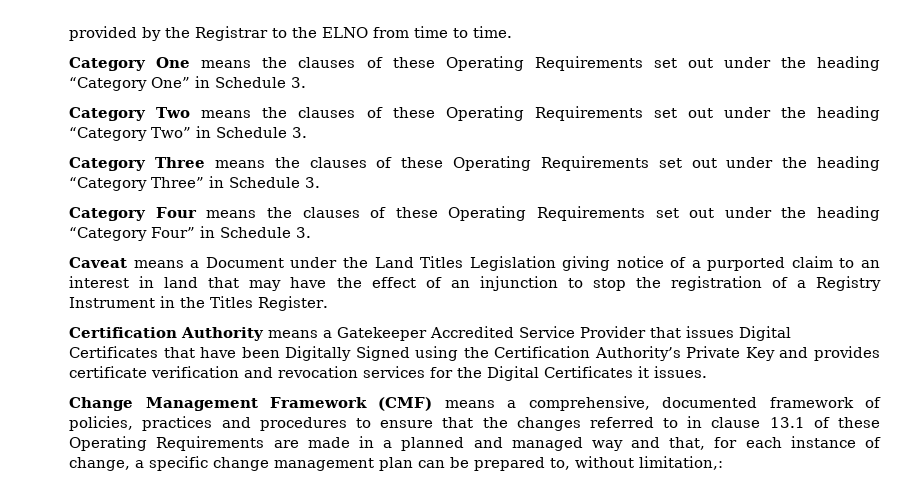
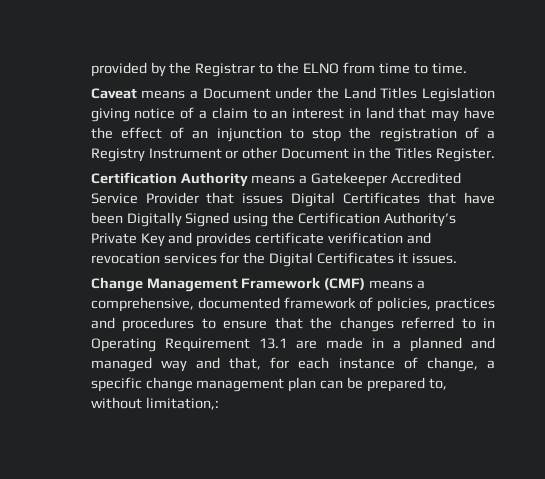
- Category One means the clauses of these Operating Requirements set out under the heading “Category One” in Schedule 3.
- Category Two means the clauses of these Operating Requirements set out under the heading “Category Two” in Schedule 3.
- Category Three means the clauses of these Operating Requirements set out under the heading “Category Three” in Schedule 3.
- Category Four means the clauses of these Operating Requirements set out under the heading “Category Four” in Schedule 3.
- Caveat means a Document under the Land Titles Legislation giving notice of a purported claim to an interest in land that may have the effect of an injunction to stop the registration of a Registry Instrument in the Titles Register.
+ Caveat means a Document under the Land Titles Legislation giving notice of a claim to an interest in land that may have the effect of an injunction to stop the registration of a Registry Instrument or other Document in the Titles Register.
- Change Management Framework (CMF) means a comprehensive, documented framework of policies, practices and procedures to ensure that the changes referred to in clause 13.1 of these Operating Requirements are made in a planned and managed way and that, for each instance of change, a specific change management plan can be prepared to, without limitation,:
+ Change Management Framework (CMF) means a comprehensive, documented framework of policies, practices and procedures to ensure that the changes referred to in Operating Requirement 13.1 are made in a planned and managed way and that, for each instance of change, a specific change management plan can be prepared to, without limitation,:

